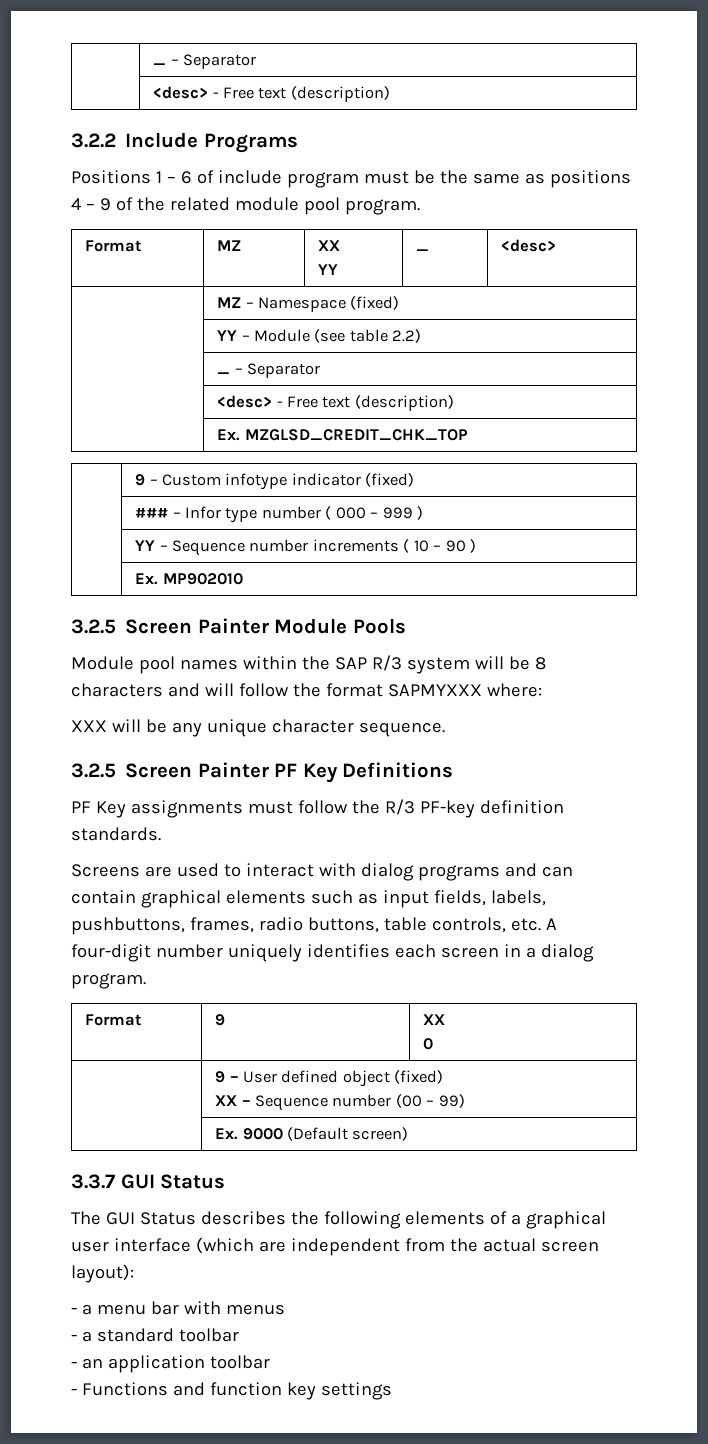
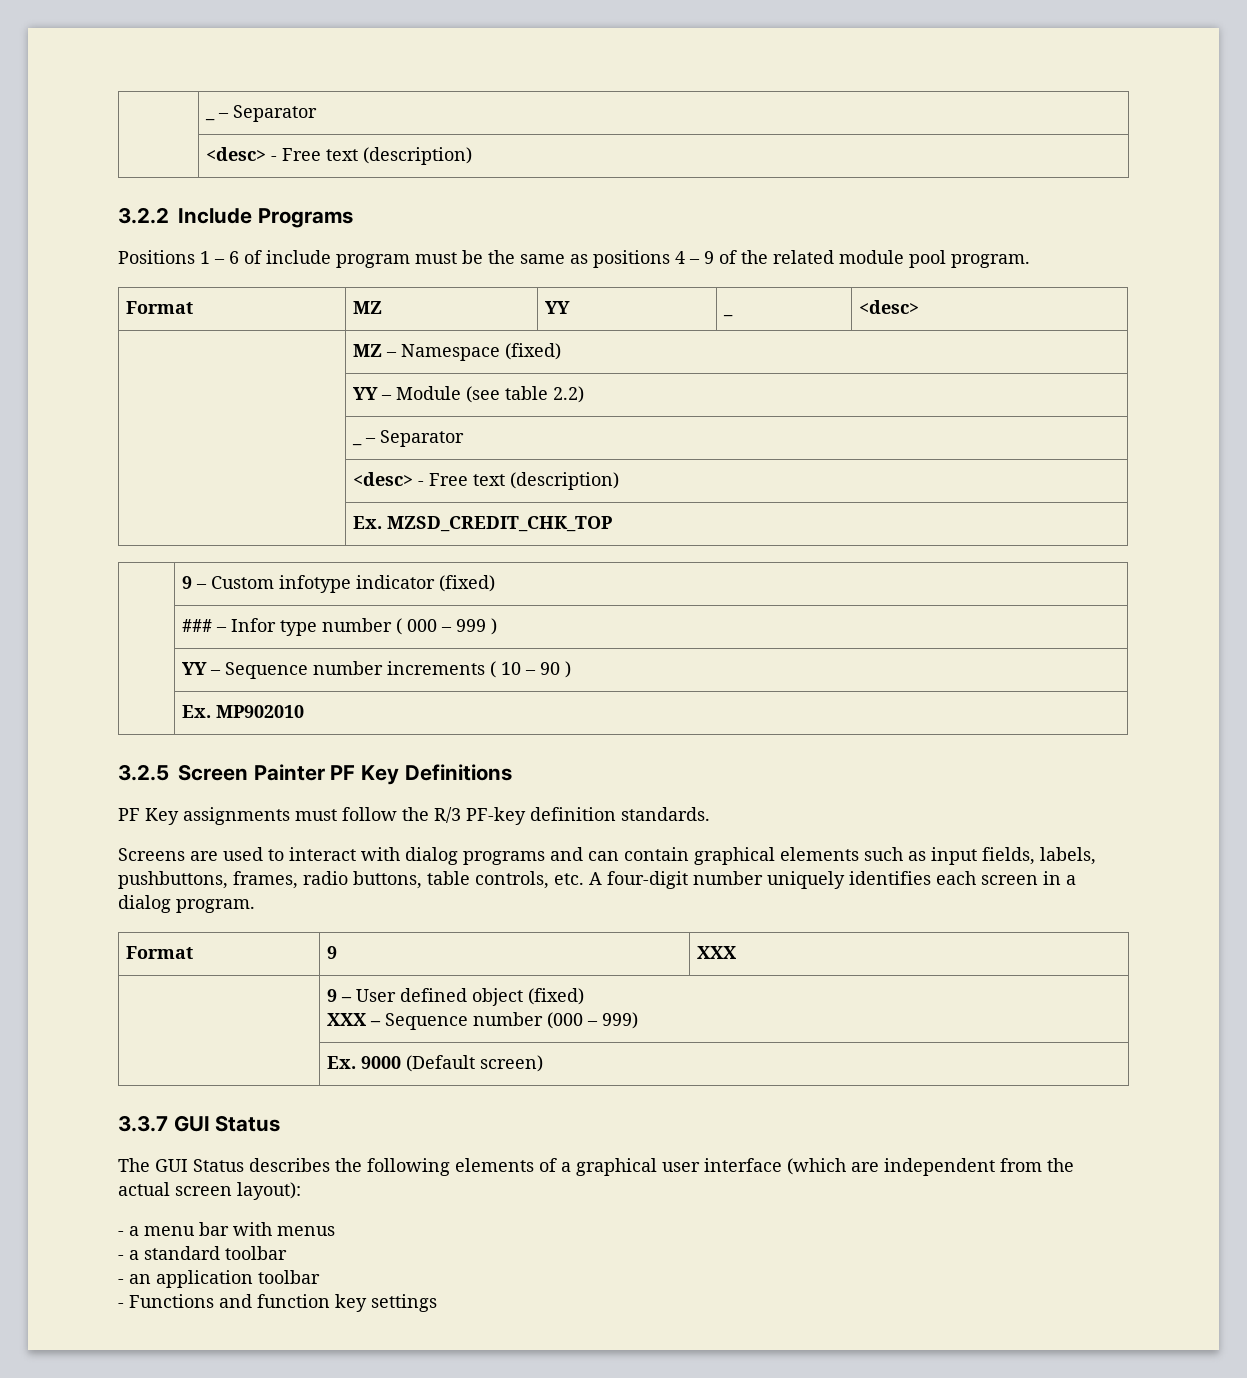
- Format | MZ | XX
- YY | _ | <desc>
+ Format | MZ | YY | _ | <desc>
- | Ex. MZGLSD_CREDIT_CHK_TOP
+ | Ex. MZSD_CREDIT_CHK_TOP
- 3.2.5 Screen Painter Module Pools
- Module pool names within the SAP R/3 system will be 8 characters and will follow the format SAPMYXXX where:
- XXX will be any unique character sequence.
- Format | 9 | XX
- 0
+ Format | 9 | XXX
  | 9 – User defined object (fixed)
- XX – Sequence number (00 – 99)
+ XXX – Sequence number (000 – 999)

